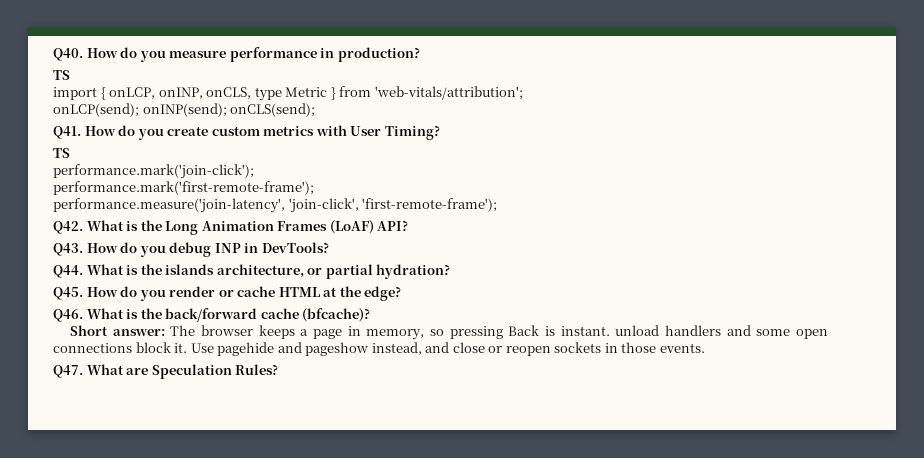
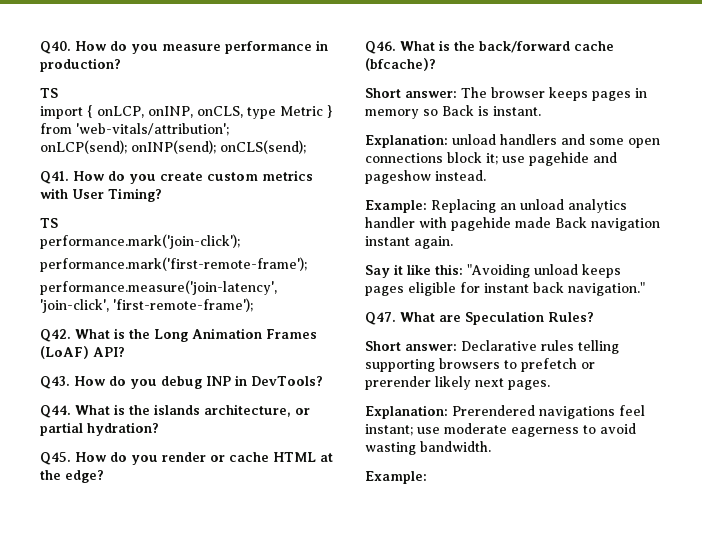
- Short answer: The browser keeps a page in memory, so pressing Back is instant. unload handlers and some open connections block it. Use pagehide and pageshow instead, and close or reopen sockets in those events.
+ Short answer: The browser keeps pages in memory so Back is instant.
+ Explanation: unload handlers and some open connections block it; use pagehide and pageshow instead.
+ Example: Replacing an unload analytics handler with pagehide made Back navigation instant again.
+ Say it like this: "Avoiding unload keeps pages eligible for instant back navigation."
+ Short answer: Declarative rules telling supporting browsers to prefetch or prerender likely next pages.
+ Explanation: Prerendered navigations feel instant; use moderate eagerness to avoid wasting bandwidth.
+ Example:

